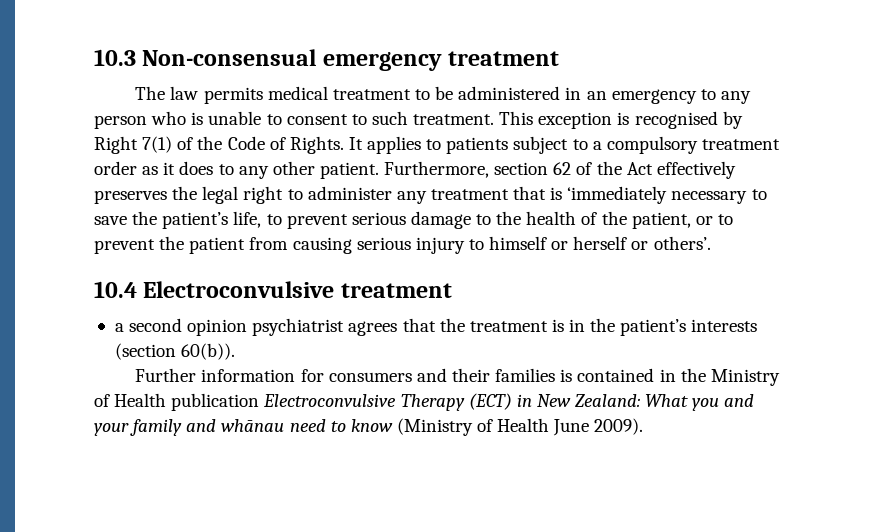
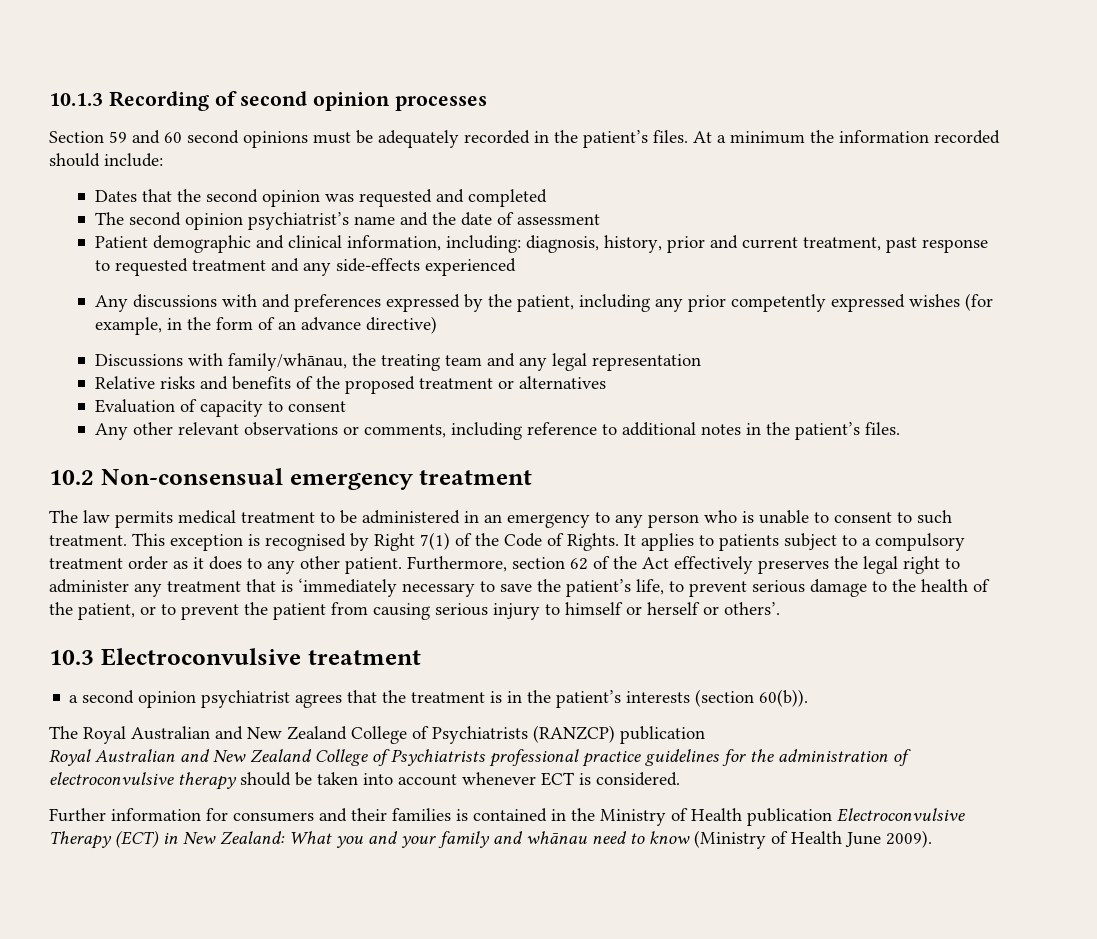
- 10.3 Non-consensual emergency treatment
+ 10.1.3 Recording of second opinion processes
+ Section 59 and 60 second opinions must be adequately recorded in the patient’s files. At a minimum the information recorded should include:
+ Dates that the second opinion was requested and completed
+ The second opinion psychiatrist’s name and the date of assessment
+ Patient demographic and clinical information, including: diagnosis, history, prior and current treatment, past response to requested treatment and any side-effects experienced
+ Any discussions with and preferences expressed by the patient, including any prior competently expressed wishes (for example, in the form of an advance directive)
+ Discussions with family/whānau, the treating team and any legal representation
+ Relative risks and benefits of the proposed treatment or alternatives
+ Evaluation of capacity to consent
+ Any other relevant observations or comments, including reference to additional notes in the patient’s files.
+ 10.2 Non-consensual emergency treatment
- 10.4 Electroconvulsive treatment
+ 10.3 Electroconvulsive treatment
+ The Royal Australian and New Zealand College of Psychiatrists (RANZCP) publication
+ Royal Australian and New Zealand College of Psychiatrists professional practice guidelines for the administration of electroconvulsive therapy should be taken into account whenever ECT is considered.

